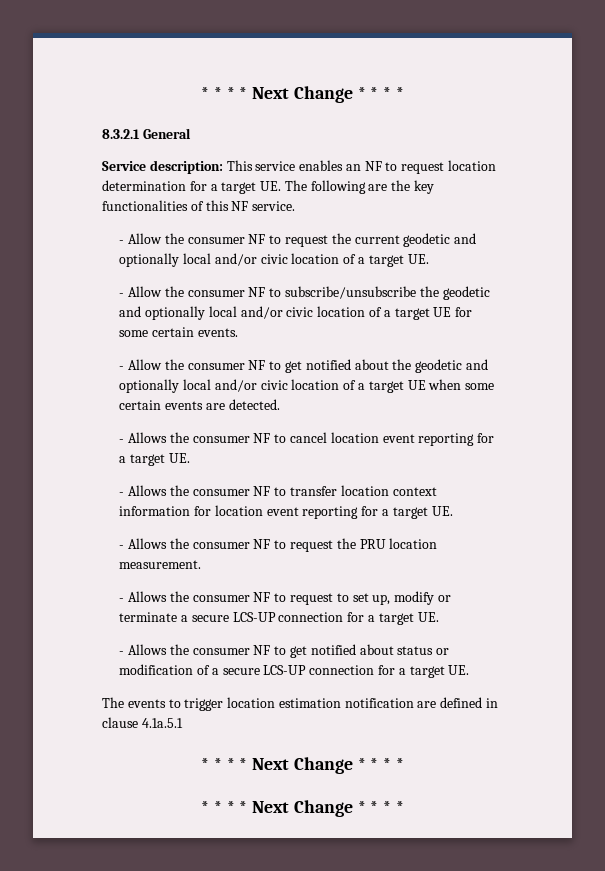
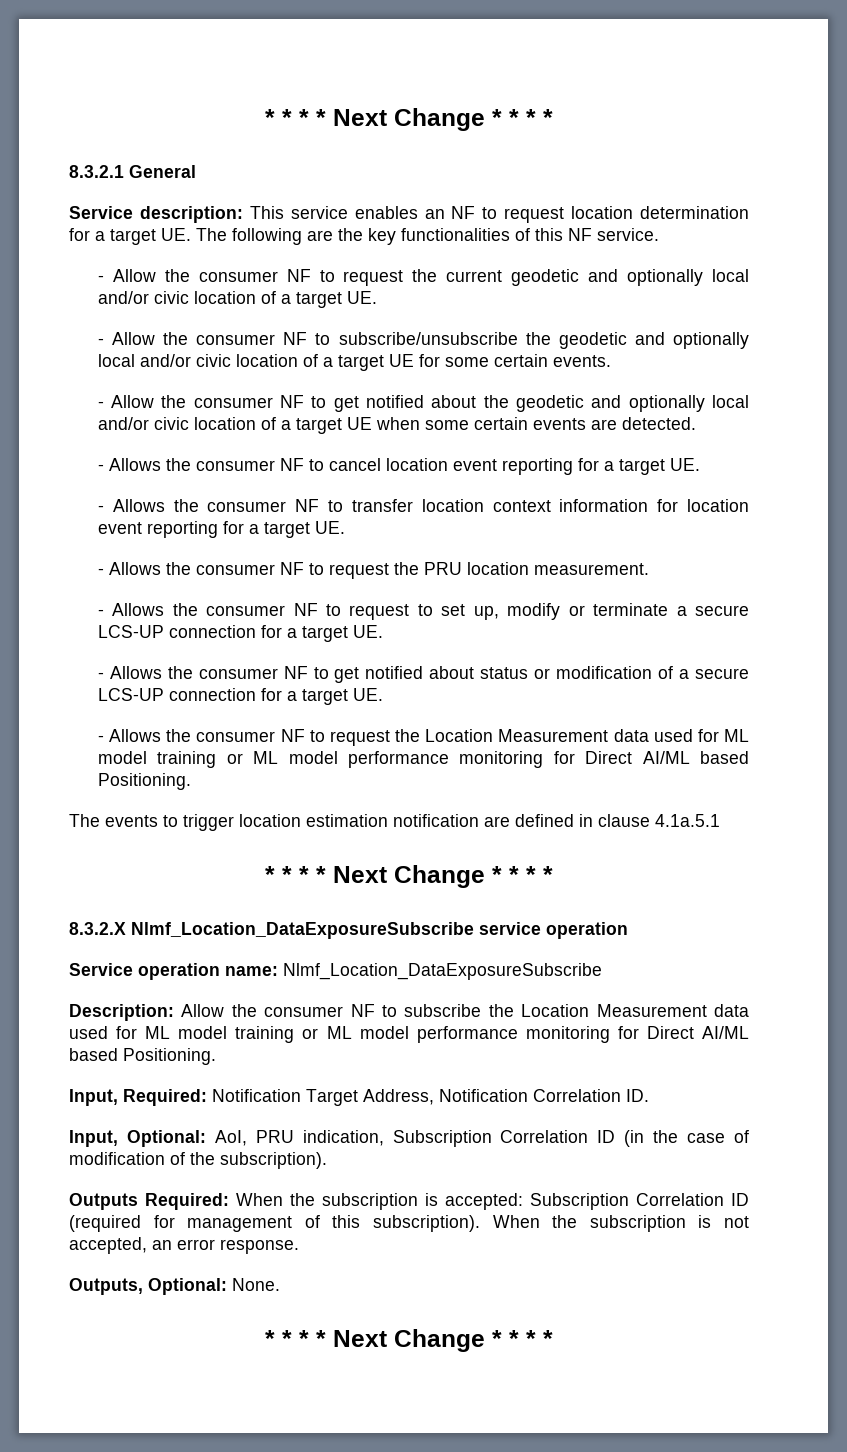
+ - Allows the consumer NF to request the Location Measurement data used for ML model training or ML model performance monitoring for Direct AI/ML based Positioning.
+ 8.3.2.X Nlmf_Location_DataExposureSubscribe service operation
+ Service operation name: Nlmf_Location_DataExposureSubscribe
+ Description: Allow the consumer NF to subscribe the Location Measurement data used for ML model training or ML model performance monitoring for Direct AI/ML based Positioning.
+ Input, Required: Notification Target Address, Notification Correlation ID.
+ Input, Optional: AoI, PRU indication, Subscription Correlation ID (in the case of modification of the subscription).
+ Outputs Required: When the subscription is accepted: Subscription Correlation ID (required for management of this subscription). When the subscription is not accepted, an error response.
+ Outputs, Optional: None.

